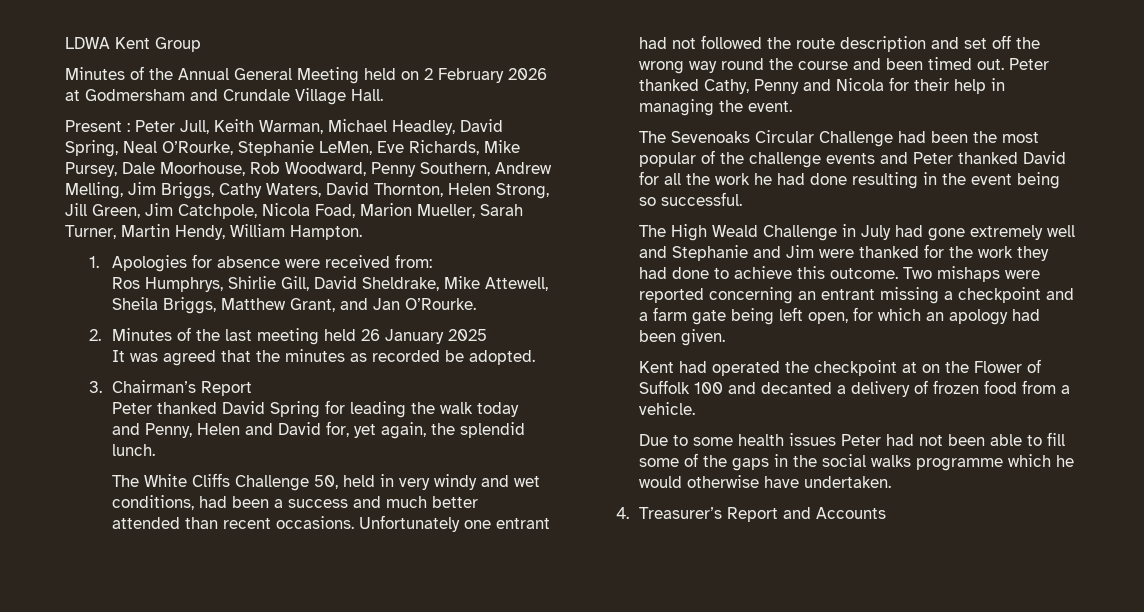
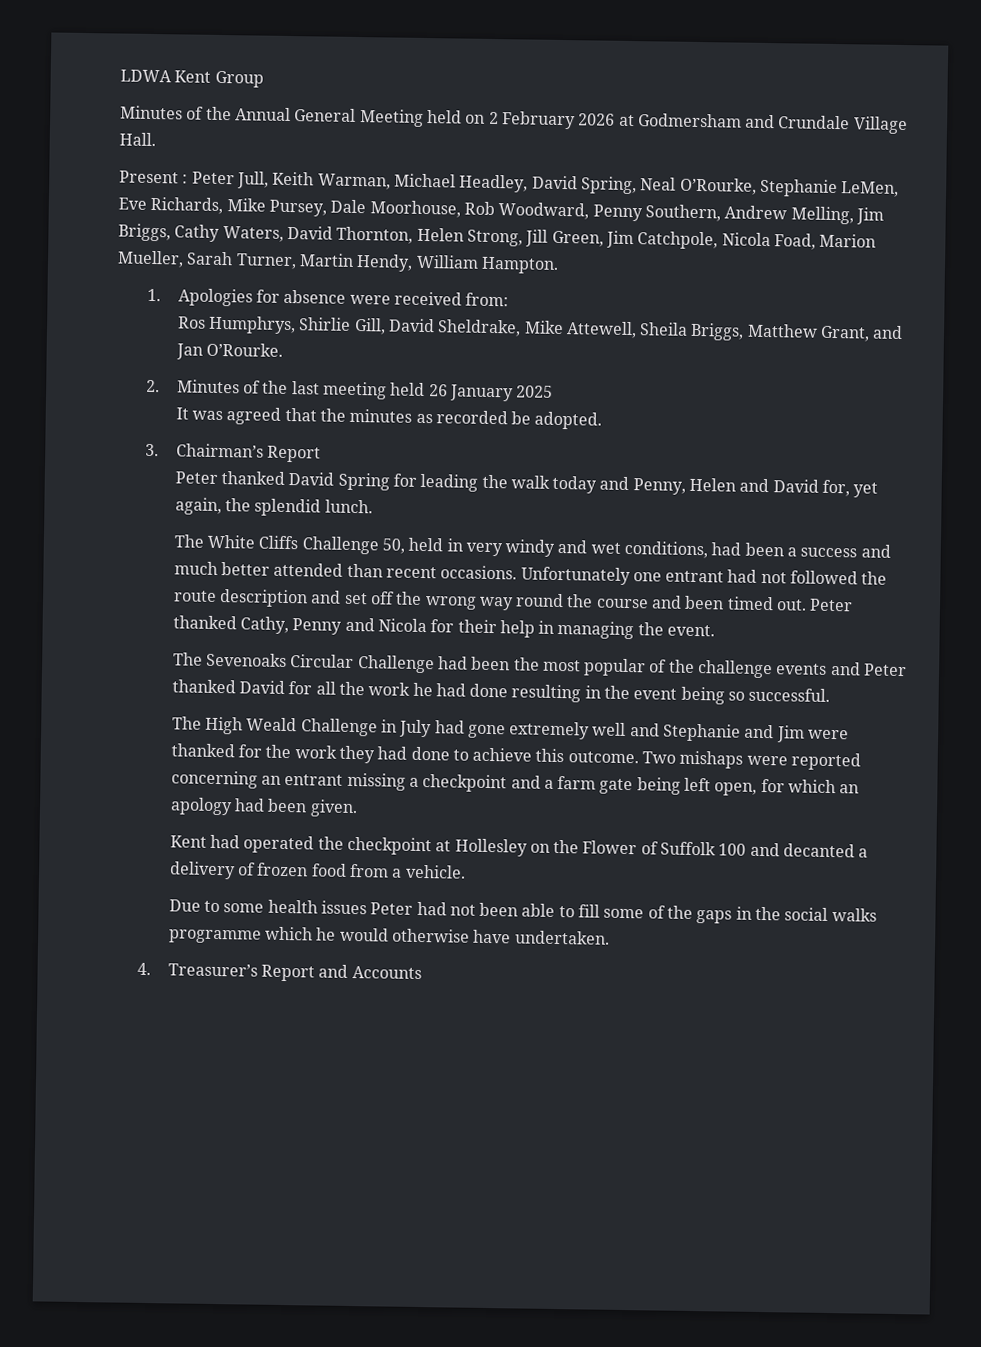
- Kent had operated the checkpoint at on the Flower of Suffolk 100 and decanted a delivery of frozen food from a vehicle.
+ Kent had operated the checkpoint at Hollesley on the Flower of Suffolk 100 and decanted a delivery of frozen food from a vehicle.

